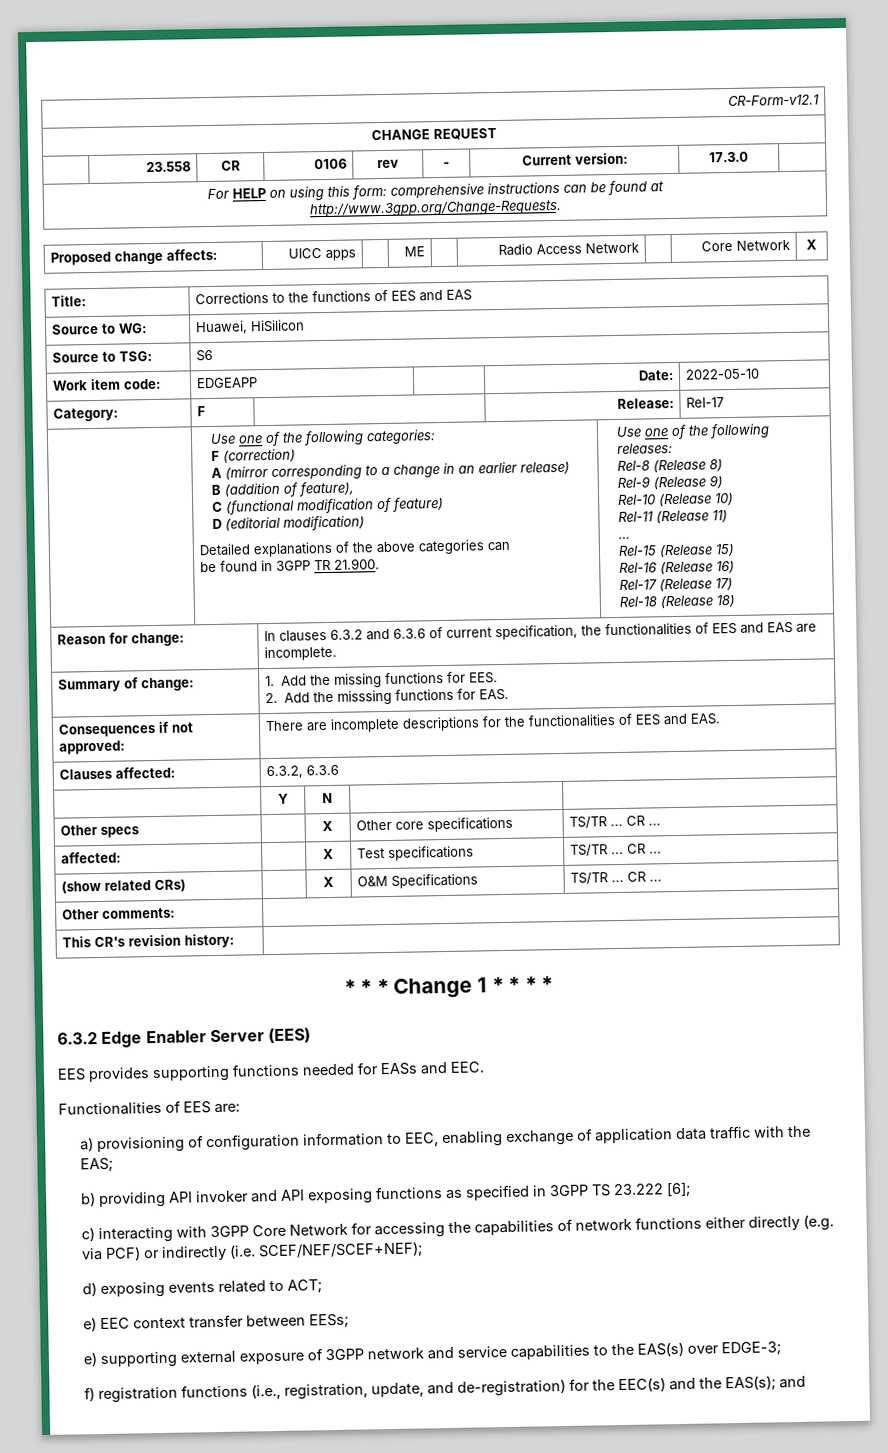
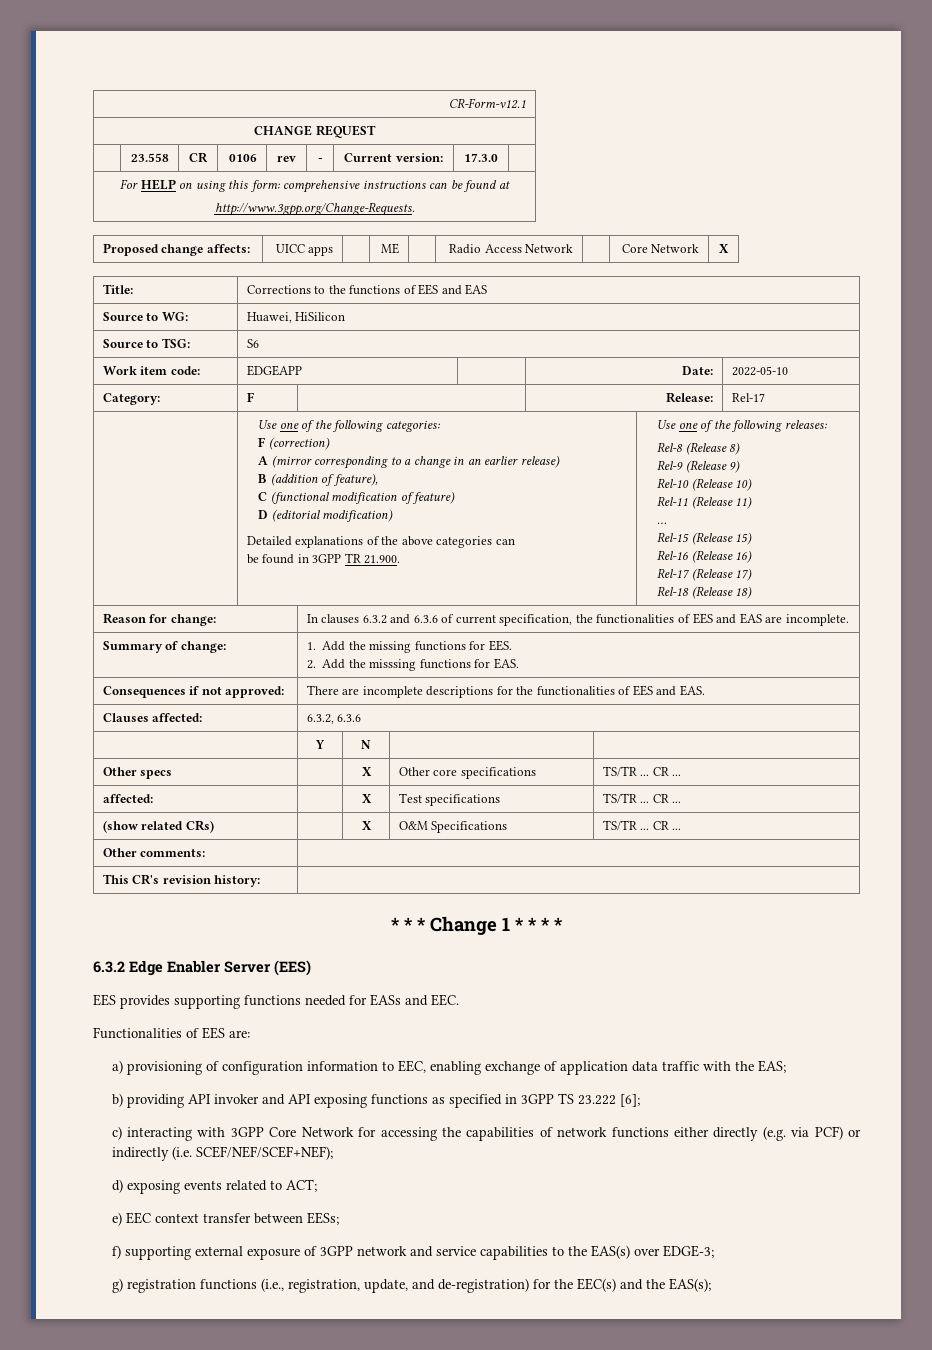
- e) supporting external exposure of 3GPP network and service capabilities to the EAS(s) over EDGE-3;
+ f) supporting external exposure of 3GPP network and service capabilities to the EAS(s) over EDGE-3;
- f) registration functions (i.e., registration, update, and de-registration) for the EEC(s) and the EAS(s); and
+ g) registration functions (i.e., registration, update, and de-registration) for the EEC(s) and the EAS(s);

